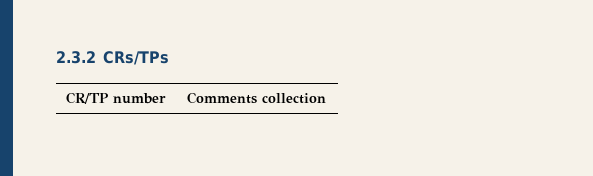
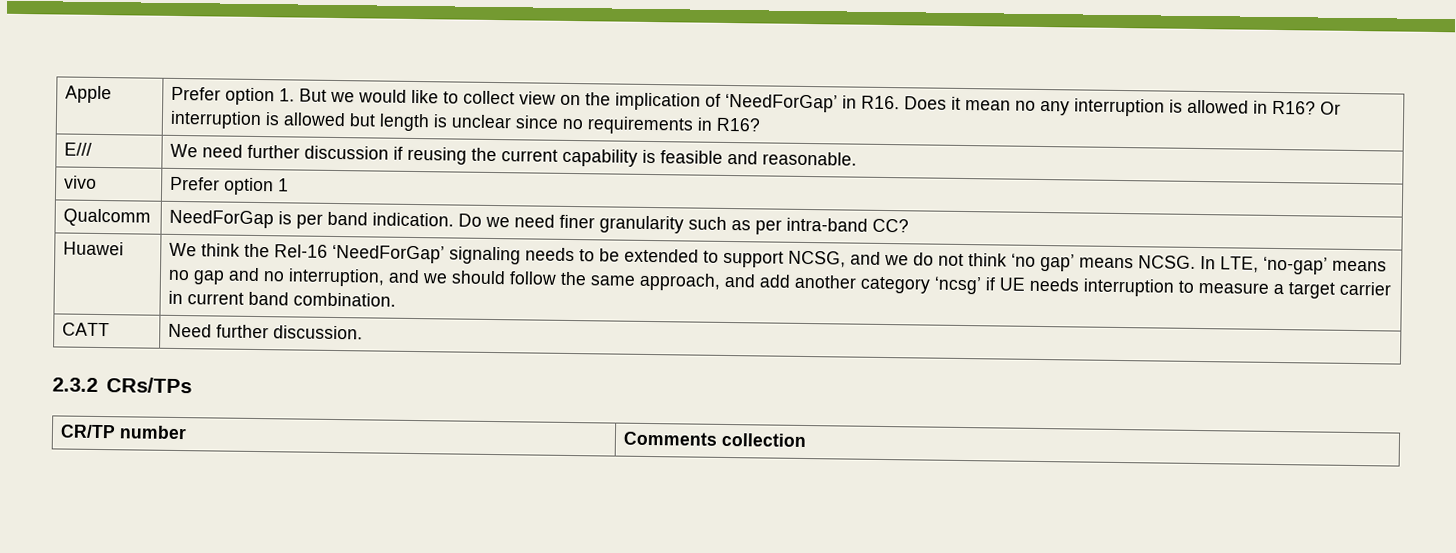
+ Apple | Prefer option 1. But we would like to collect view on the implication of ‘NeedForGap’ in R16. Does it mean no any interruption is allowed in R16? Or interruption is allowed but length is unclear since no requirements in R16?
+ E/// | We need further discussion if reusing the current capability is feasible and reasonable.
+ vivo | Prefer option 1
+ Qualcomm | NeedForGap is per band indication. Do we need finer granularity such as per intra-band CC?
+ Huawei | We think the Rel-16 ‘NeedForGap’ signaling needs to be extended to support NCSG, and we do not think ‘no gap’ means NCSG. In LTE, ‘no-gap’ means no gap and no interruption, and we should follow the same approach, and add another category ‘ncsg’ if UE needs interruption to measure a target carrier in current band combination.
+ CATT | Need further discussion.

